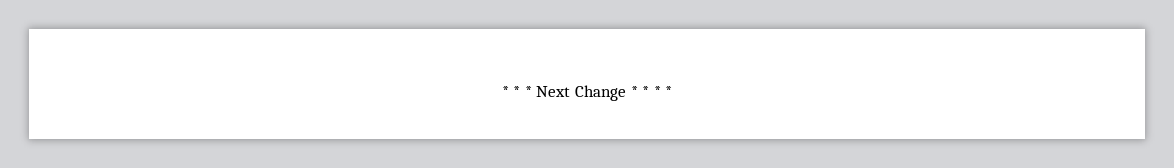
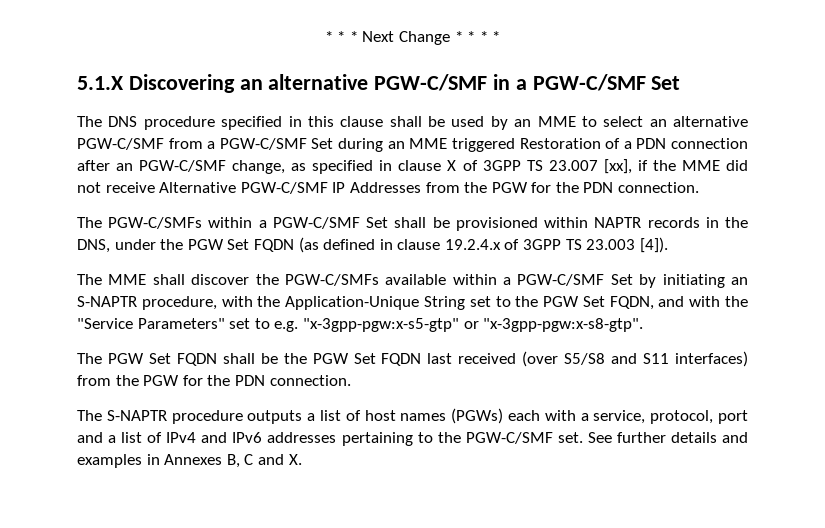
+ 5.1.X Discovering an alternative PGW-C/SMF in a PGW-C/SMF Set
+ The DNS procedure specified in this clause shall be used by an MME to select an alternative PGW-C/SMF from a PGW-C/SMF Set during an MME triggered Restoration of a PDN connection after an PGW-C/SMF change, as specified in clause X of 3GPP TS 23.007 [xx], if the MME did not receive Alternative PGW-C/SMF IP Addresses from the PGW for the PDN connection.
+ The PGW-C/SMFs within a PGW-C/SMF Set shall be provisioned within NAPTR records in the DNS, under the PGW Set FQDN (as defined in clause 19.2.4.x of 3GPP TS 23.003 [4]).
+ The MME shall discover the PGW-C/SMFs available within a PGW-C/SMF Set by initiating an S-NAPTR procedure, with the Application-Unique String set to the PGW Set FQDN, and with the "Service Parameters" set to e.g. "x-3gpp-pgw:x-s5-gtp" or "x-3gpp-pgw:x-s8-gtp".
+ The PGW Set FQDN shall be the PGW Set FQDN last received (over S5/S8 and S11 interfaces) from the PGW for the PDN connection.
+ The S-NAPTR procedure outputs a list of host names (PGWs) each with a service, protocol, port and a list of IPv4 and IPv6 addresses pertaining to the PGW-C/SMF set. See further details and examples in Annexes B, C and X.

